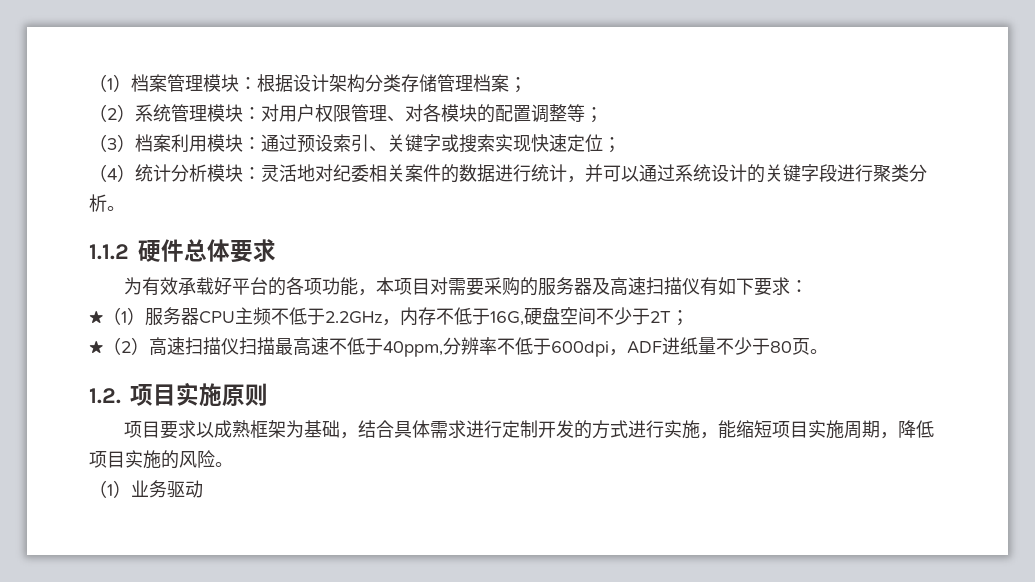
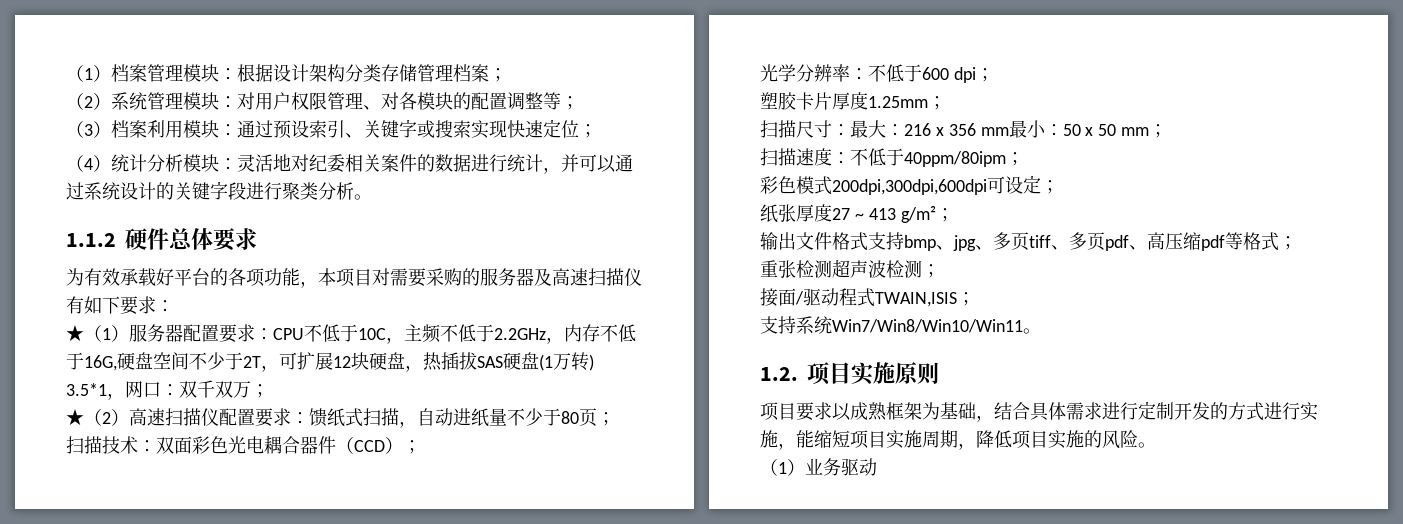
- ★（1）服务器CPU主频不低于2.2GHz，内存不低于16G,硬盘空间不少于2T；
+ ★（1）服务器配置要求：CPU不低于10C，主频不低于2.2GHz，内存不低于16G,硬盘空间不少于2T，可扩展12块硬盘，热插拔SAS硬盘(1万转) 3.5*1，网口：双千双万；
- ★（2）高速扫描仪扫描最高速不低于40ppm,分辨率不低于600dpi，ADF进纸量不少于80页。
+ ★（2）高速扫描仪配置要求：馈纸式扫描，自动进纸量不少于80页；
+ 扫描技术：双面彩色光电耦合器件（CCD）；
+ 光学分辨率：不低于600 dpi；
+ 塑胶卡片厚度1.25mm；
+ 扫描尺寸：最大：216 x 356 mm最小：50 x 50 mm；
+ 扫描速度：不低于40ppm/80ipm；
+ 彩色模式200dpi,300dpi,600dpi可设定；
+ 纸张厚度27 ~ 413 g/m²；
+ 输出文件格式支持bmp、jpg、多页tiff、多页pdf、高压缩pdf等格式；
+ 重张检测超声波检测；
+ 接面/驱动程式TWAIN,ISIS；
+ 支持系统Win7/Win8/Win10/Win11。

